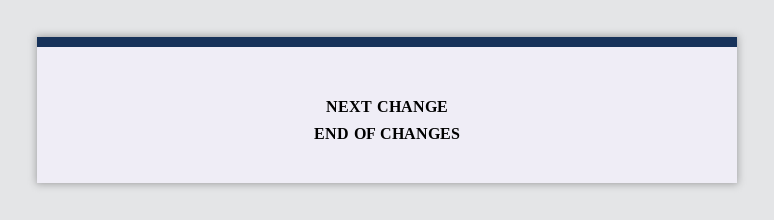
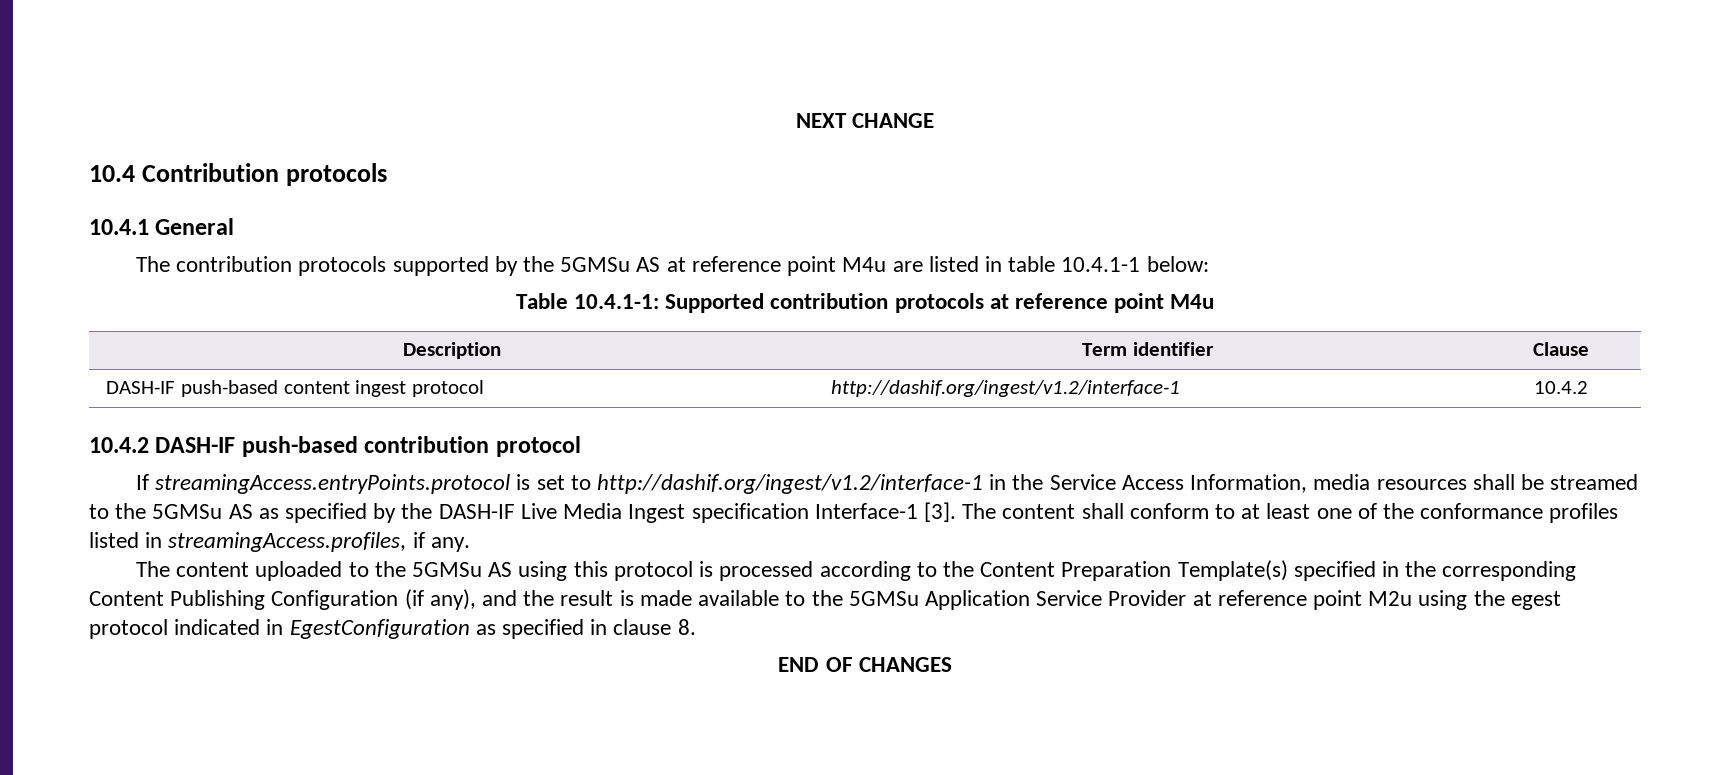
+ 10.4 Contribution protocols
+ 10.4.1 General
+ The contribution protocols supported by the 5GMSu AS at reference point M4u are listed in table 10.4.1-1 below:
+ Table 10.4.1-1: Supported contribution protocols at reference point M4u
+ Description | Term identifier | Clause
+ DASH-IF push-based content ingest protocol | http://dashif.org/ingest/v1.2/interface-1 | 10.4.2
+ 10.4.2 DASH-IF push-based contribution protocol
+ If streamingAccess.entryPoints.protocol is set to http://dashif.org/ingest/v1.2/interface-1 in the Service Access Information, media resources shall be streamed to the 5GMSu AS as specified by the DASH-IF Live Media Ingest specification Interface-1 [3]. The content shall conform to at least one of the conformance profiles listed in streamingAccess.profiles, if any.
+ The content uploaded to the 5GMSu AS using this protocol is processed according to the Content Preparation Template(s) specified in the corresponding Content Publishing Configuration (if any), and the result is made available to the 5GMSu Application Service Provider at reference point M2u using the egest protocol indicated in EgestConfiguration as specified in clause 8.

